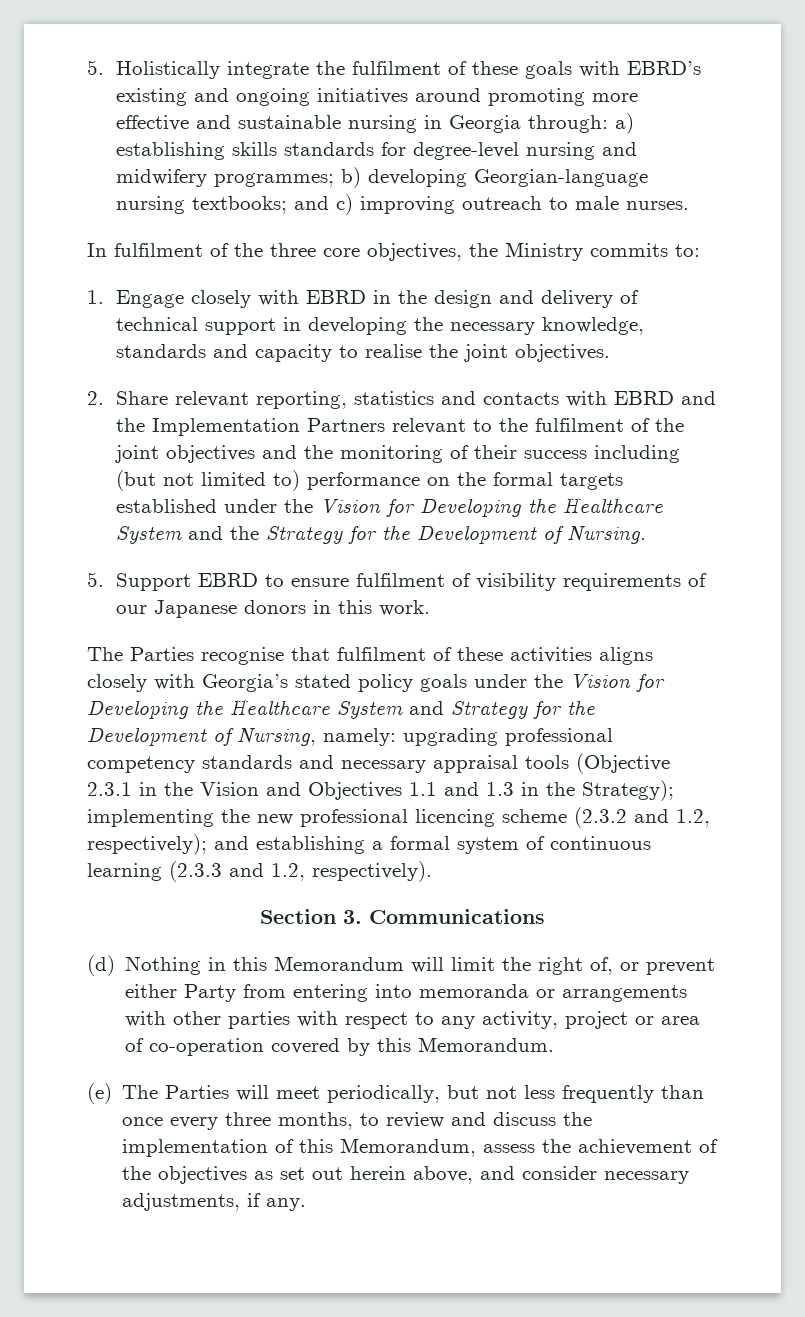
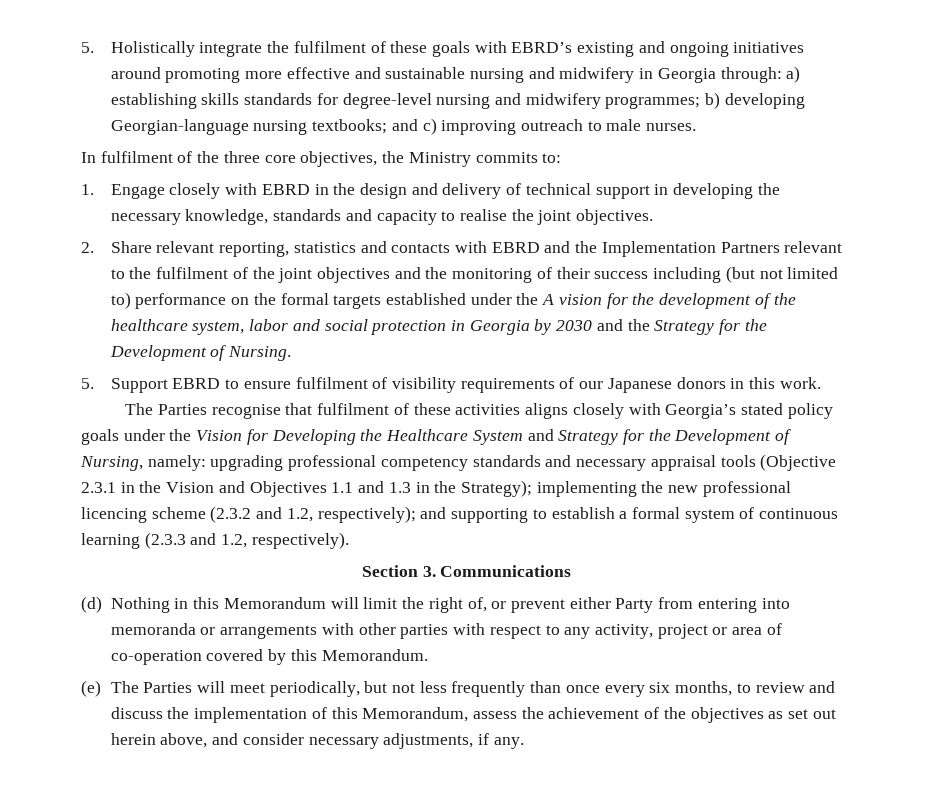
- 5. Holistically integrate the fulfilment of these goals with EBRD’s existing and ongoing initiatives around promoting more effective and sustainable nursing in Georgia through: a) establishing skills standards for degree-level nursing and midwifery programmes; b) developing Georgian-language nursing textbooks; and c) improving outreach to male nurses.
+ 5. Holistically integrate the fulfilment of these goals with EBRD’s existing and ongoing initiatives around promoting more effective and sustainable nursing and midwifery in Georgia through: a) establishing skills standards for degree-level nursing and midwifery programmes; b) developing Georgian-language nursing textbooks; and c) improving outreach to male nurses.
- 2. Share relevant reporting, statistics and contacts with EBRD and the Implementation Partners relevant to the fulfilment of the joint objectives and the monitoring of their success including (but not limited to) performance on the formal targets established under the Vision for Developing the Healthcare System and the Strategy for the Development of Nursing.
+ 2. Share relevant reporting, statistics and contacts with EBRD and the Implementation Partners relevant to the fulfilment of the joint objectives and the monitoring of their success including (but not limited to) performance on the formal targets established under the A vision for the development of the healthcare system, labor and social protection in Georgia by 2030 and the Strategy for the Development of Nursing.
- and establishing a formal system of continuous learning (2.3.3 and 1.2, respectively).
+ and supporting to establish a formal system of continuous learning (2.3.3 and 1.2, respectively).
- (e) The Parties will meet periodically, but not less frequently than once every three months, to review and discuss the implementation of this Memorandum, assess the achievement of the objectives as set out herein above, and consider necessary adjustments, if any.
+ (e) The Parties will meet periodically, but not less frequently than once every six months, to review and discuss the implementation of this Memorandum, assess the achievement of the objectives as set out herein above, and consider necessary adjustments, if any.

